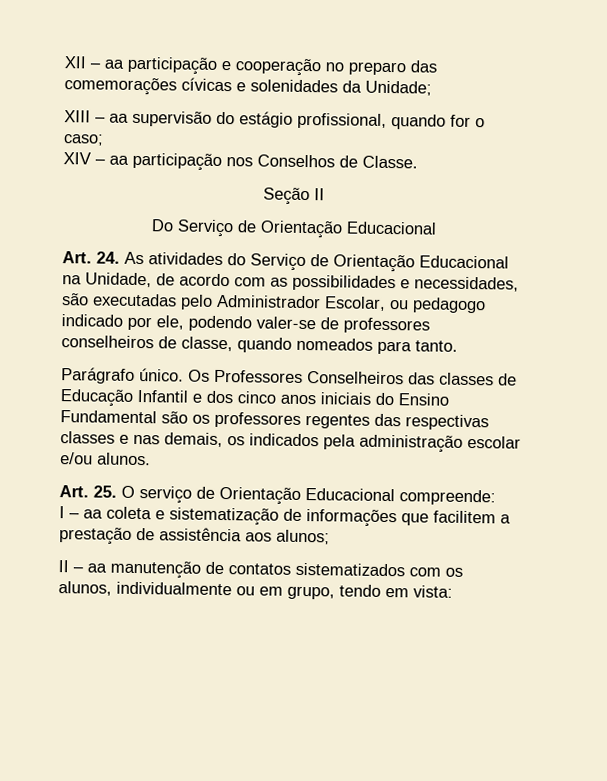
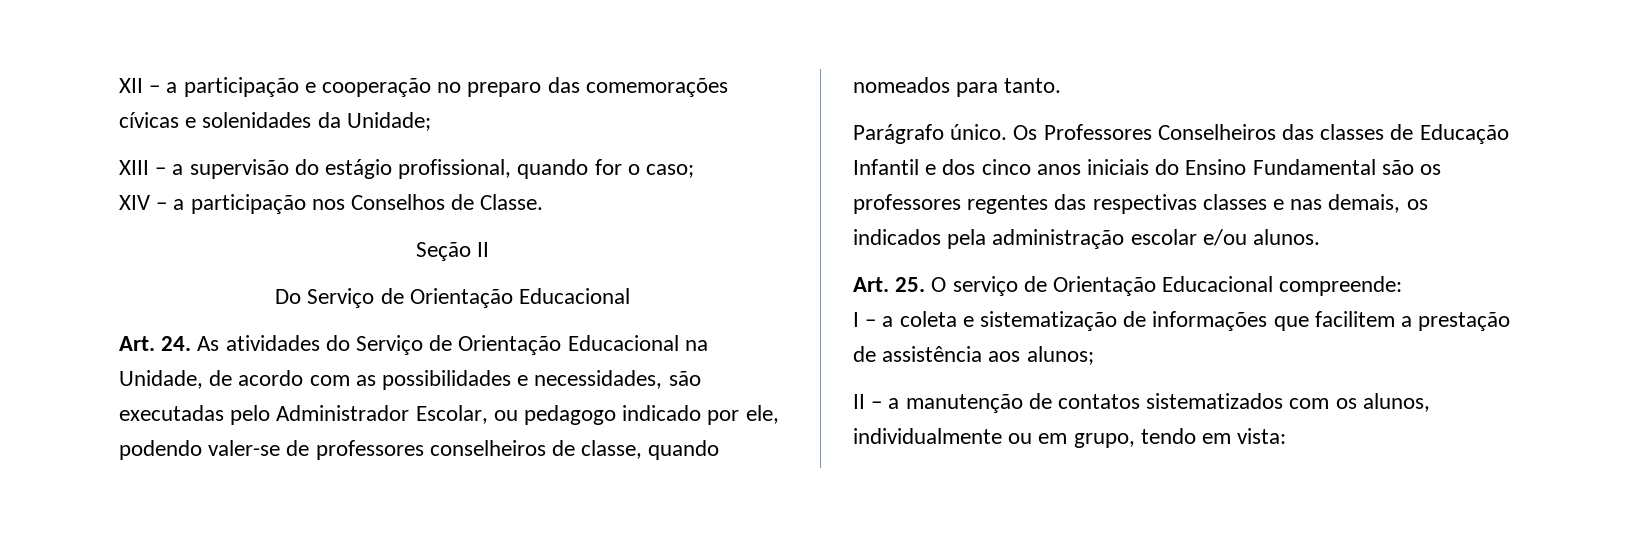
- XII – aa participação e cooperação no preparo das comemorações cívicas e solenidades da Unidade;
+ XII – a participação e cooperação no preparo das comemorações cívicas e solenidades da Unidade;
- XIII – aa supervisão do estágio profissional, quando for o caso;
+ XIII – a supervisão do estágio profissional, quando for o caso;
- XIV – aa participação nos Conselhos de Classe.
+ XIV – a participação nos Conselhos de Classe.
- I – aa coleta e sistematização de informações que facilitem a prestação de assistência aos alunos;
+ I – a coleta e sistematização de informações que facilitem a prestação de assistência aos alunos;
- II – aa manutenção de contatos sistematizados com os alunos, individualmente ou em grupo, tendo em vista:
+ II – a manutenção de contatos sistematizados com os alunos, individualmente ou em grupo, tendo em vista:

